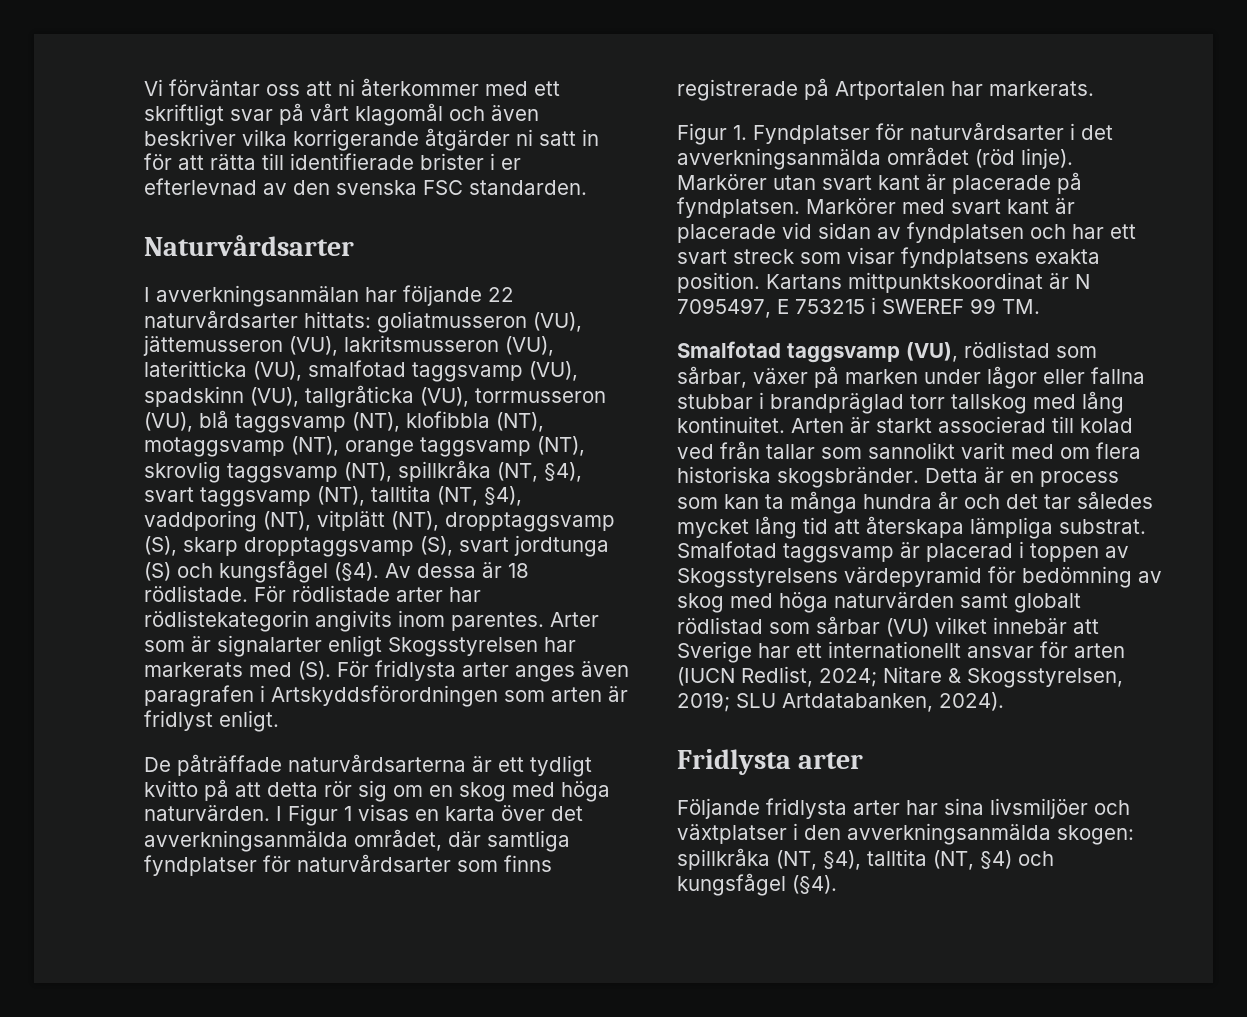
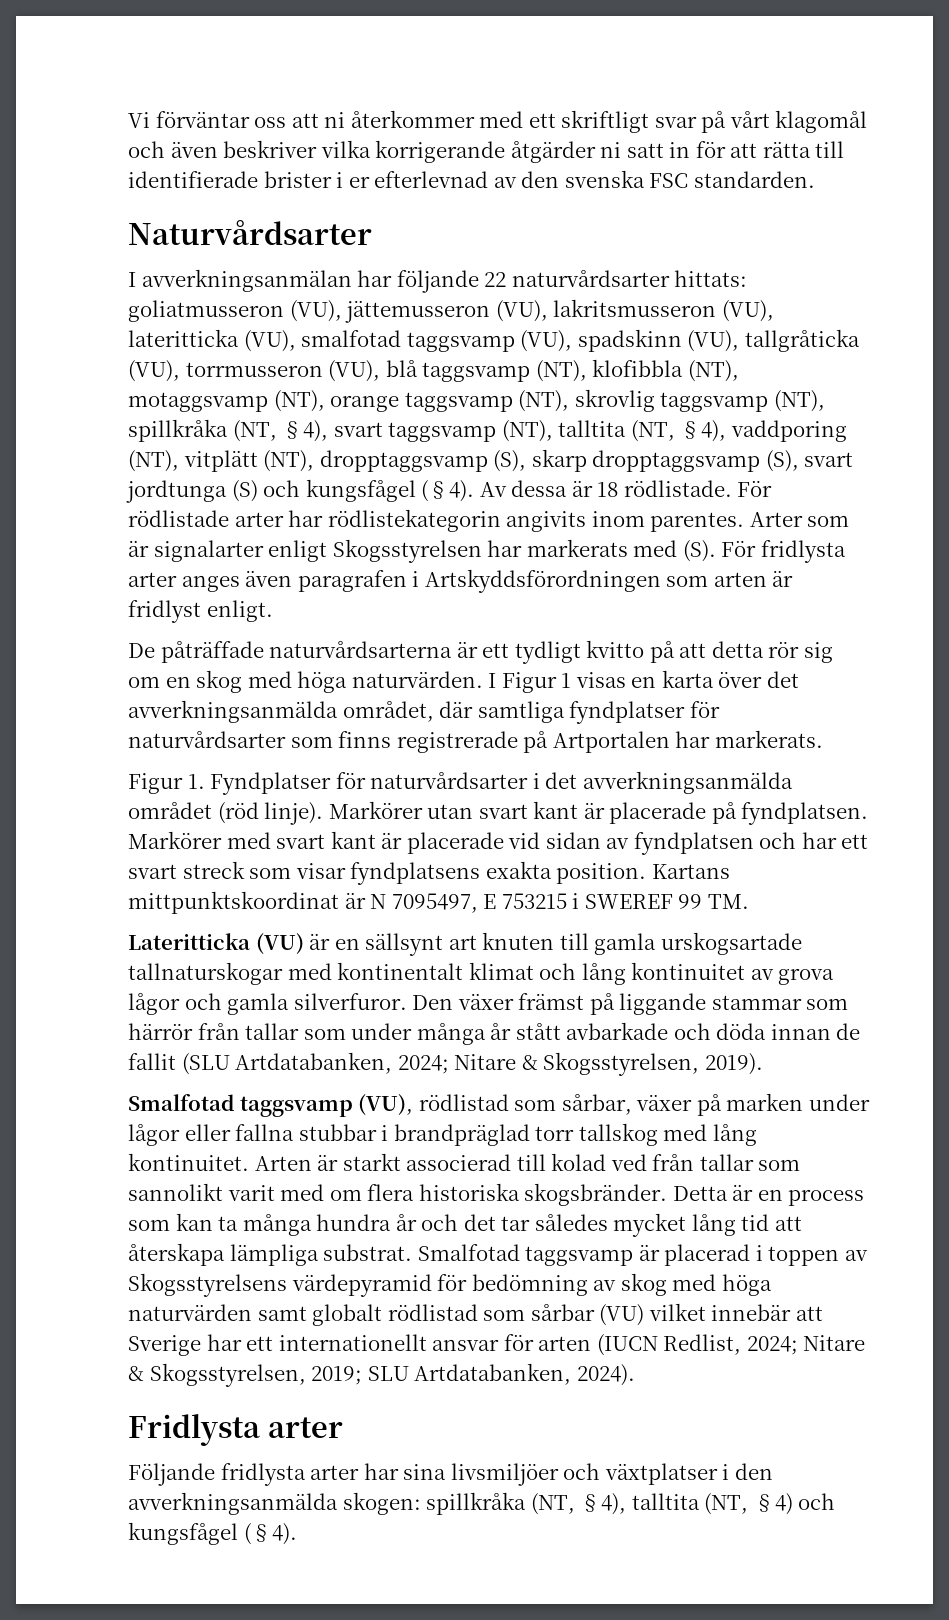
+ Lateritticka (VU) är en sällsynt art knuten till gamla urskogsartade tallnaturskogar med kontinentalt klimat och lång kontinuitet av grova lågor och gamla silverfuror. Den växer främst på liggande stammar som härrör från tallar som under många år stått avbarkade och döda innan de fallit (SLU Artdatabanken, 2024; Nitare & Skogsstyrelsen, 2019).

